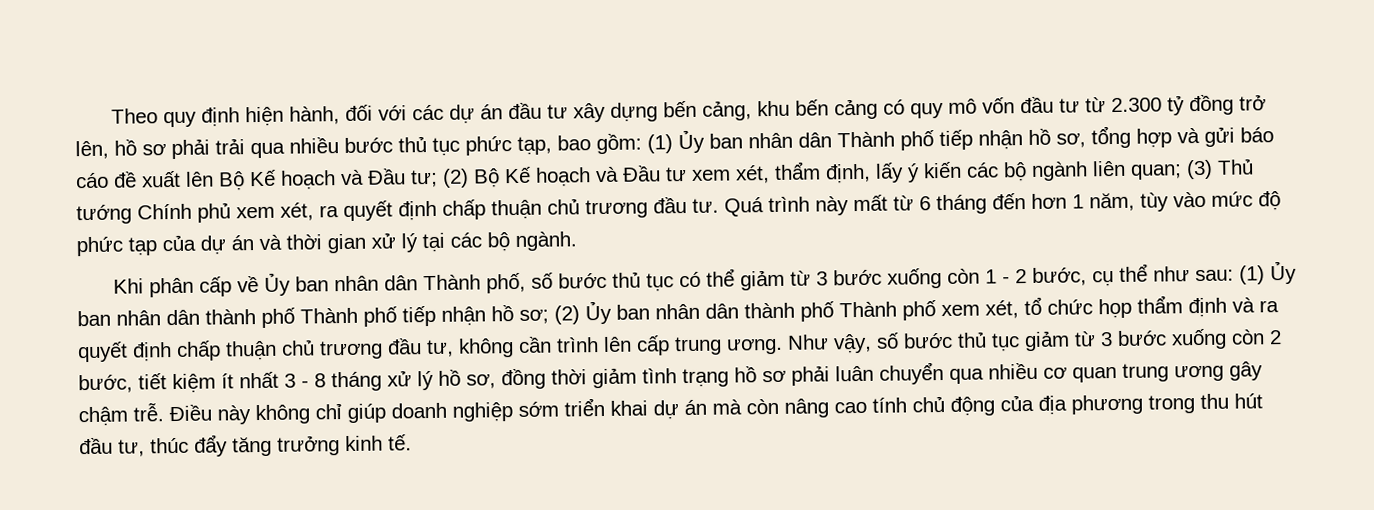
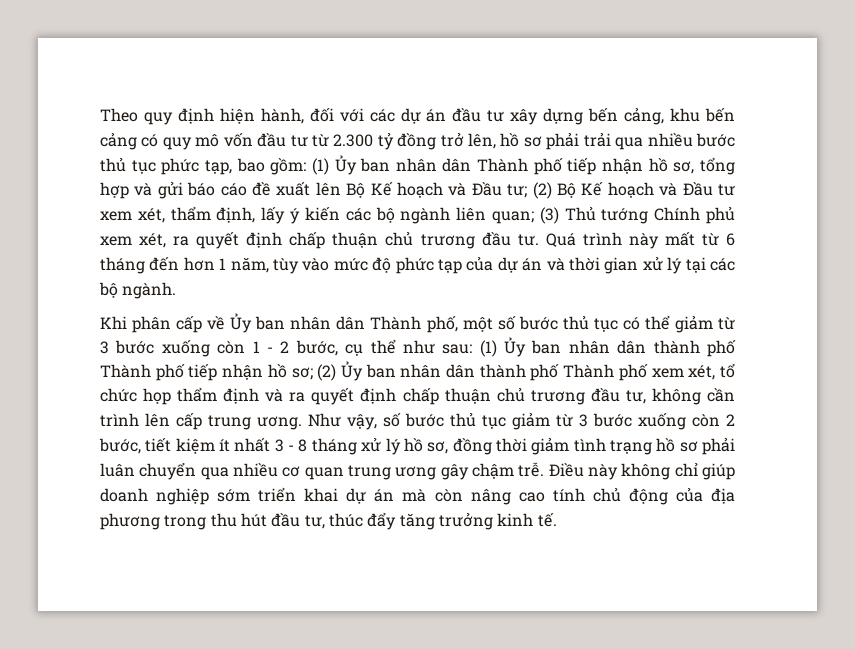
- Khi phân cấp về Ủy ban nhân dân Thành phố, số bước thủ tục có thể giảm từ 3 bước xuống còn 1 - 2 bước, cụ thể như sau:
+ Khi phân cấp về Ủy ban nhân dân Thành phố, một số bước thủ tục có thể giảm từ 3 bước xuống còn 1 - 2 bước, cụ thể như sau:

